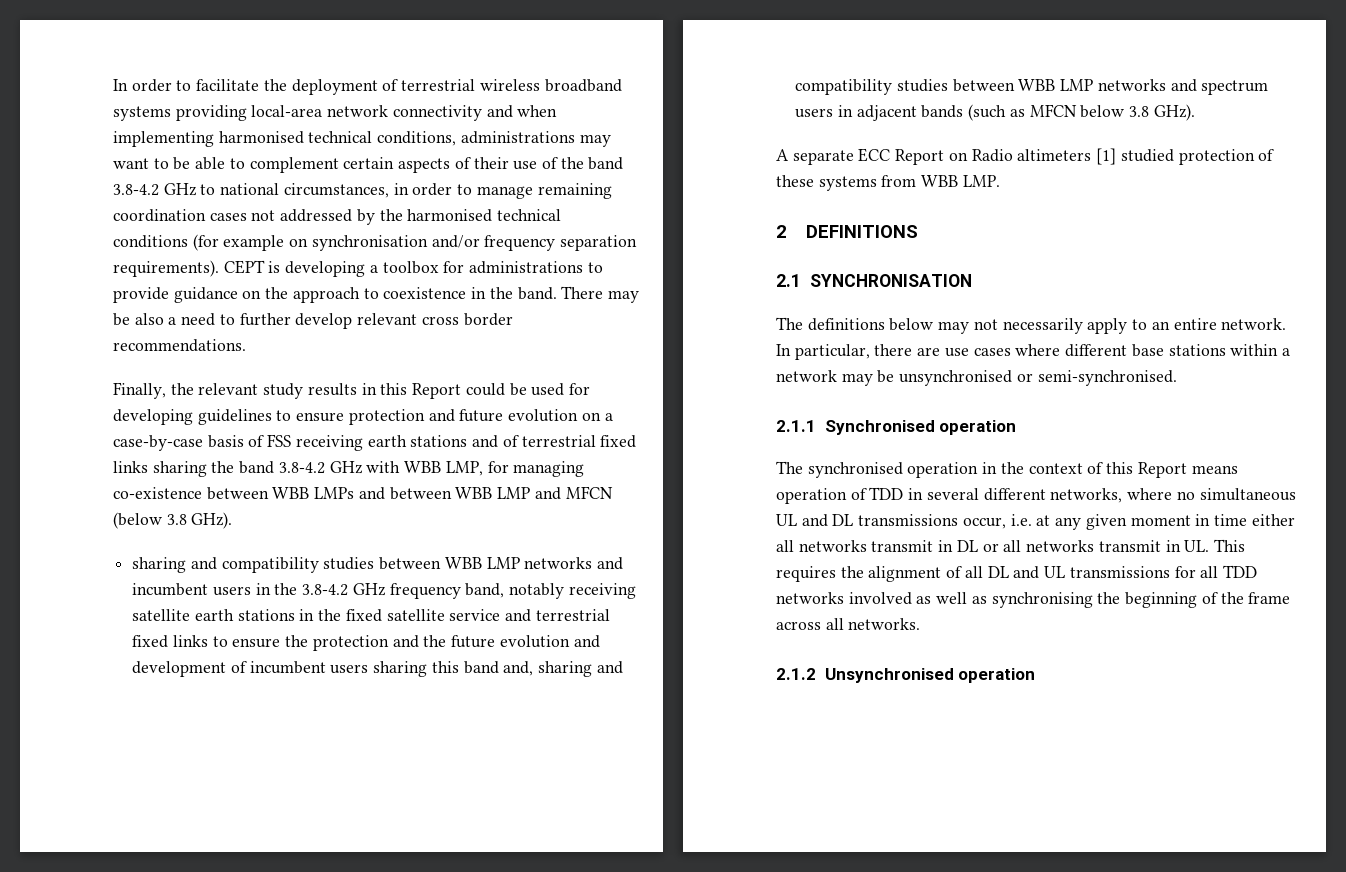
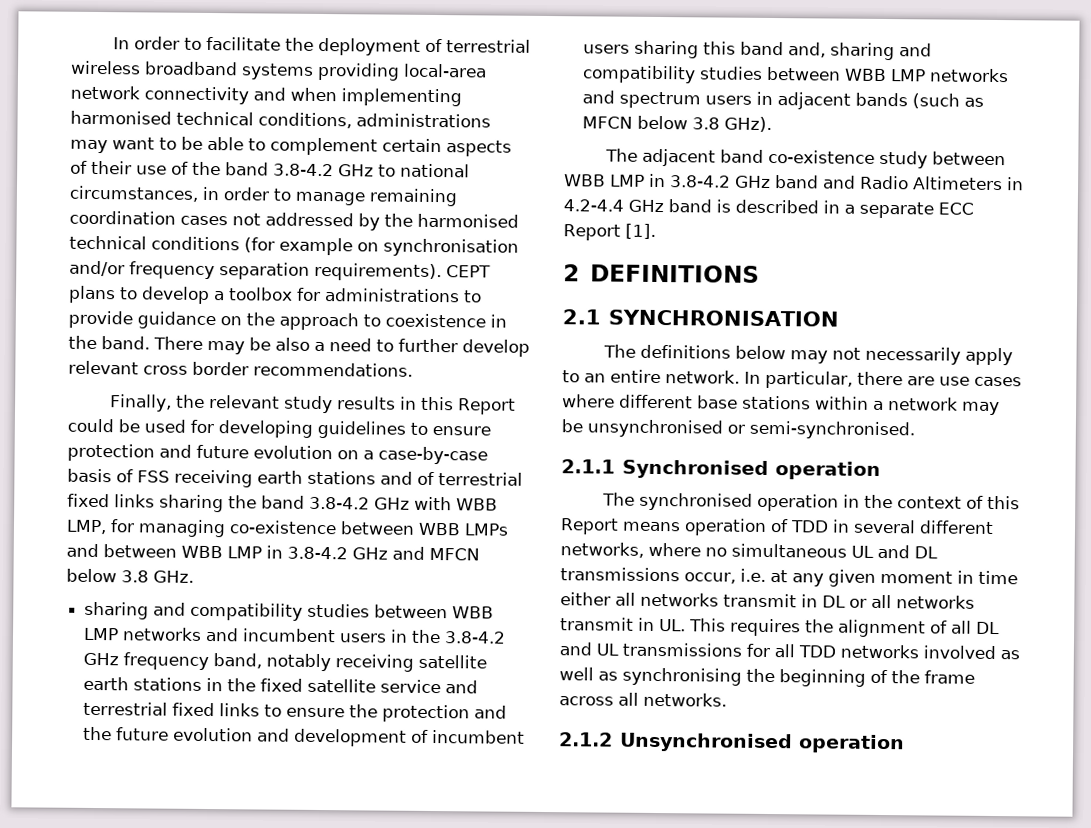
- CEPT is developing a toolbox for administrations to provide guidance on the approach to coexistence in the band.
+ CEPT plans to develop a toolbox for administrations to provide guidance on the approach to coexistence in the band.
- Finally, the relevant study results in this Report could be used for developing guidelines to ensure protection and future evolution on a case-by-case basis of FSS receiving earth stations and of terrestrial fixed links sharing the band 3.8-4.2 GHz with WBB LMP, for managing co-existence between WBB LMPs and between WBB LMP and MFCN (below 3.8 GHz).
+ Finally, the relevant study results in this Report could be used for developing guidelines to ensure protection and future evolution on a case-by-case basis of FSS receiving earth stations and of terrestrial fixed links sharing the band 3.8-4.2 GHz with WBB LMP, for managing co-existence between WBB LMPs and between WBB LMP in 3.8-4.2 GHz and MFCN below 3.8 GHz.
- A separate ECC Report on Radio altimeters [1] studied protection of these systems from WBB LMP.
+ The adjacent band co-existence study between WBB LMP in 3.8-4.2 GHz band and Radio Altimeters in 4.2-4.4 GHz band is described in a separate ECC Report [1].

